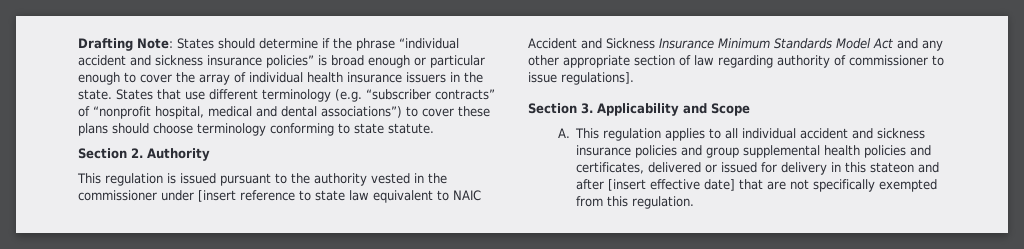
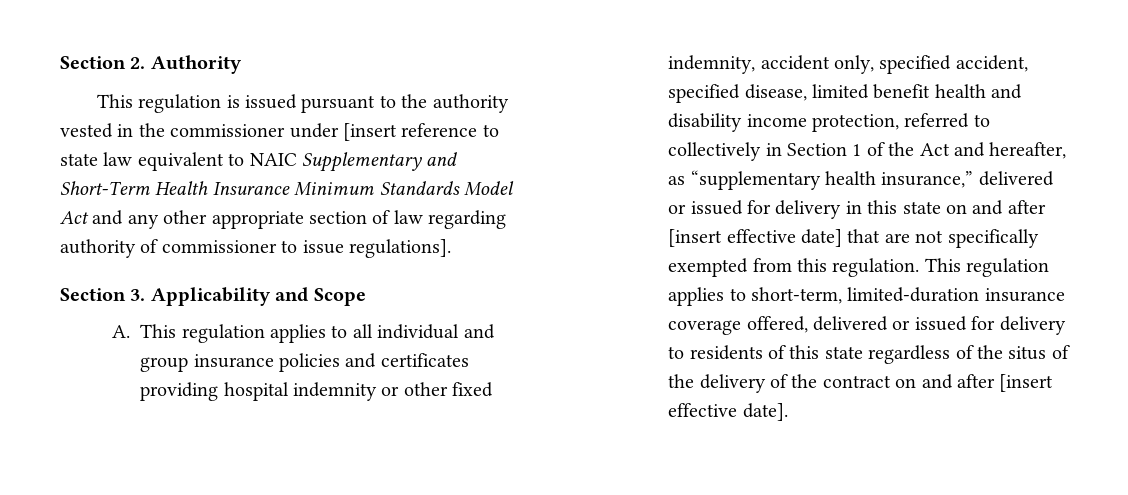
- Drafting Note: States should determine if the phrase “individual accident and sickness insurance policies” is broad enough or particular enough to cover the array of individual health insurance issuers in the state. States that use different terminology (e.g. “subscriber contracts” of “nonprofit hospital, medical and dental associations”) to cover these plans should choose terminology conforming to state statute.
- This regulation is issued pursuant to the authority vested in the commissioner under [insert reference to state law equivalent to NAIC Accident and Sickness Insurance Minimum Standards Model Act and any other appropriate section of law regarding authority of commissioner to issue regulations].
+ This regulation is issued pursuant to the authority vested in the commissioner under [insert reference to state law equivalent to NAIC Supplementary and Short-Term Health Insurance Minimum Standards Model Act and any other appropriate section of law regarding authority of commissioner to issue regulations].
- A. This regulation applies to all individual accident and sickness insurance policies and group supplemental health policies and certificates, delivered or issued for delivery in this stateon and after [insert effective date] that are not specifically exempted from this regulation.
+ A. This regulation applies to all individual and group insurance policies and certificates providing hospital indemnity or other fixed indemnity, accident only, specified accident, specified disease, limited benefit health and disability income protection, referred to collectively in Section 1 of the Act and hereafter, as “supplementary health insurance,” delivered or issued for delivery in this state on and after [insert effective date] that are not specifically exempted from this regulation.
+ This regulation applies to short-term, limited-duration insurance coverage offered, delivered or issued for delivery to residents of this state regardless of the situs of the delivery of the contract on and after [insert effective date].

